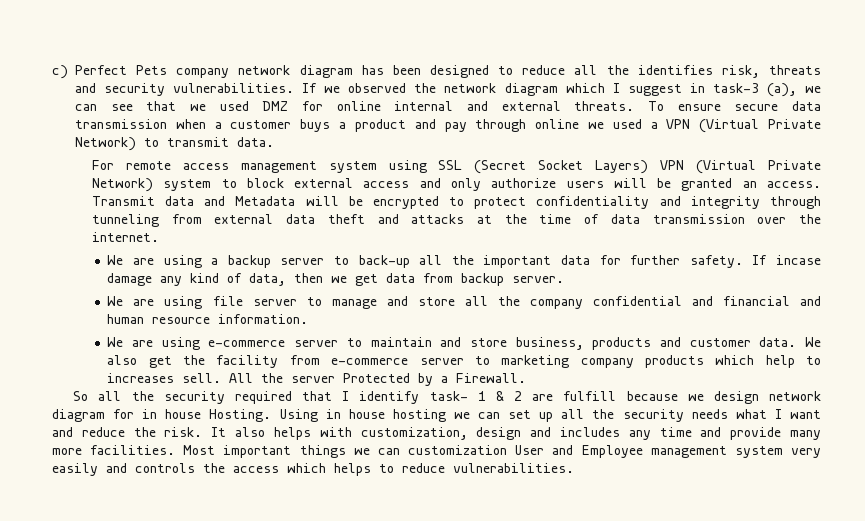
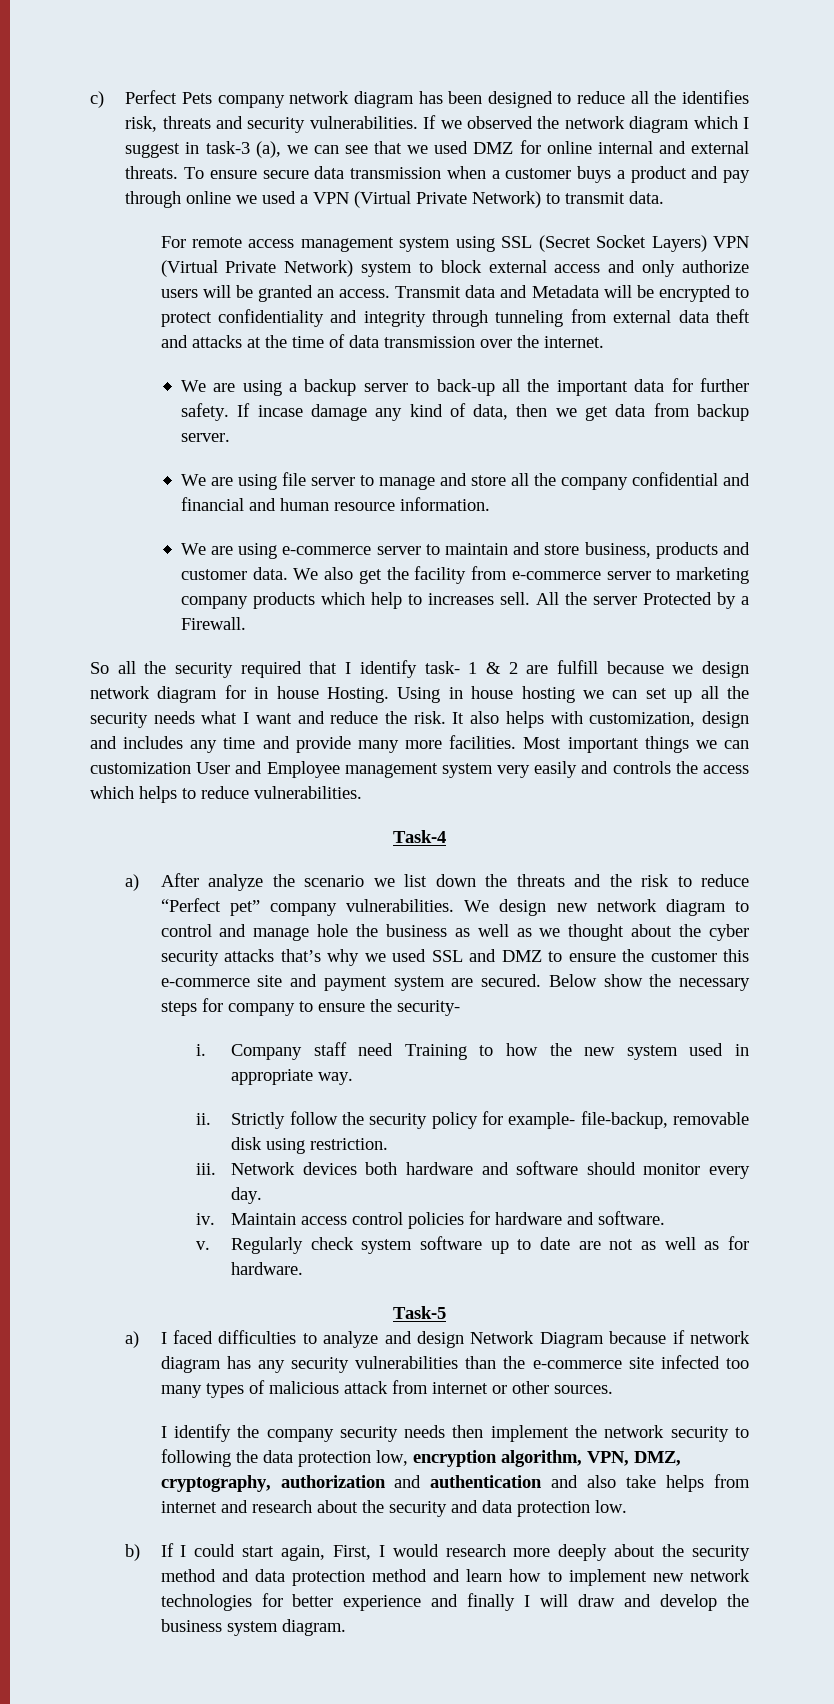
+ Task-4
+ a) After analyze the scenario we list down the threats and the risk to reduce “Perfect pet” company vulnerabilities. We design new network diagram to control and manage hole the business as well as we thought about the cyber security attacks that’s why we used SSL and DMZ to ensure the customer this e-commerce site and payment system are secured. Below show the necessary steps for company to ensure the security-
+ i. Company staff need Training to how the new system used in appropriate way.
+ ii. Strictly follow the security policy for example- file-backup, removable disk using restriction.
+ iii. Network devices both hardware and software should monitor every day.
+ iv. Maintain access control policies for hardware and software.
+ v. Regularly check system software up to date are not as well as for hardware.
+ Task-5
+ a) I faced difficulties to analyze and design Network Diagram because if network diagram has any security vulnerabilities than the e-commerce site infected too many types of malicious attack from internet or other sources.
+ I identify the company security needs then implement the network security to following the data protection low, encryption algorithm, VPN, DMZ, cryptography, authorization and authentication and also take helps from internet and research about the security and data protection low.
+ b) If I could start again, First, I would research more deeply about the security method and data protection method and learn how to implement new network technologies for better experience and finally I will draw and develop the business system diagram.

